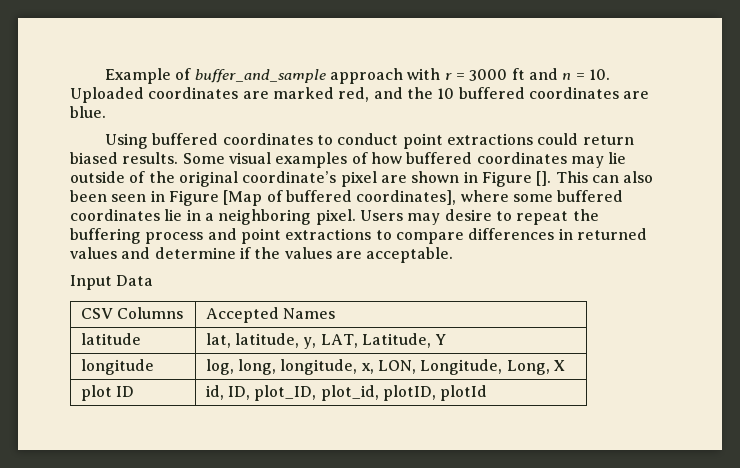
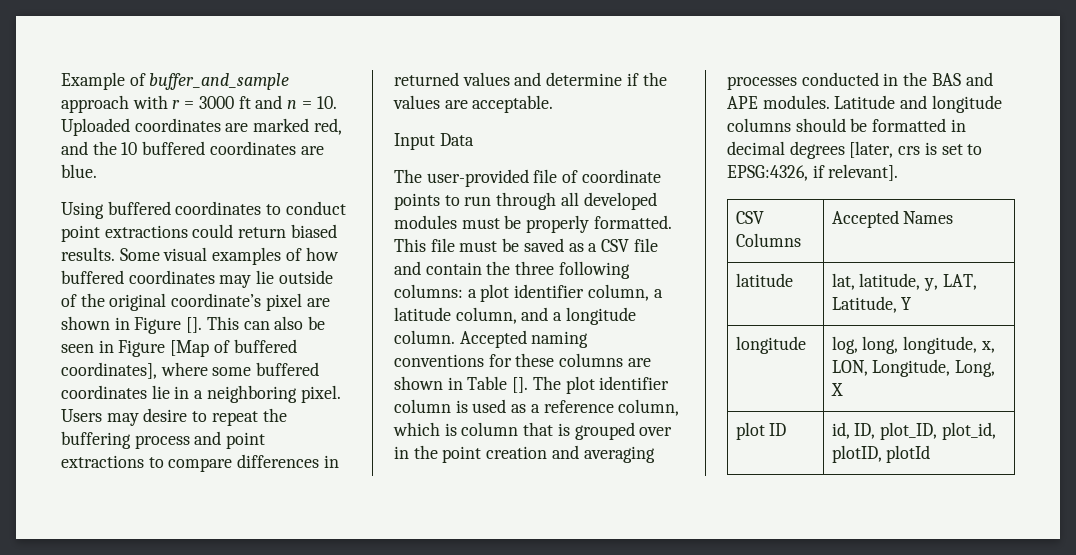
- This can also been seen in Figure [Map of buffered coordinates], where some buffered coordinates lie in a neighboring pixel.
+ This can also be seen in Figure [Map of buffered coordinates], where some buffered coordinates lie in a neighboring pixel.
+ The user-provided file of coordinate points to run through all developed modules must be properly formatted. This file must be saved as a CSV file and contain the three following columns: a plot identifier column, a latitude column, and a longitude column. Accepted naming conventions for these columns are shown in Table []. The plot identifier column is used as a reference column, which is column that is grouped over in the point creation and averaging processes conducted in the BAS and APE modules. Latitude and longitude columns should be formatted in decimal degrees [later, crs is set to EPSG:4326, if relevant].

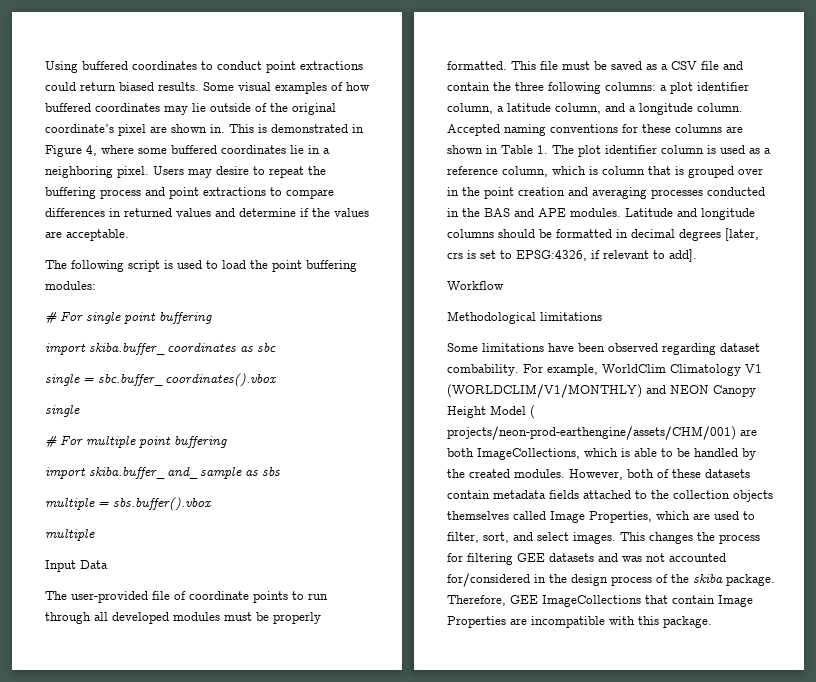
- Example of buffer_and_sample approach with r = 3000 ft and n = 10. Uploaded coordinates are marked red, and the 10 buffered coordinates are blue.
- Some visual examples of how buffered coordinates may lie outside of the original coordinate’s pixel are shown in Figure []. This can also be seen in Figure [Map of buffered coordinates], where some buffered coordinates lie in a neighboring pixel.
+ Some visual examples of how buffered coordinates may lie outside of the original coordinate’s pixel are shown in. This is demonstrated in Figure 4, where some buffered coordinates lie in a neighboring pixel.
+ The following script is used to load the point buffering modules:
+ # For single point buffering
+ import skiba.buffer_coordinates as sbc
+ single = sbc.buffer_coordinates().vbox
+ single
+ # For multiple point buffering
+ import skiba.buffer_and_sample as sbs
+ multiple = sbs.buffer().vbox
+ multiple
- Accepted naming conventions for these columns are shown in Table []. The plot identifier column is used as a reference column, which is column that is grouped over in the point creation and averaging processes conducted in the BAS and APE modules.
+ Accepted naming conventions for these columns are shown in Table 1. The plot identifier column is used as a reference column, which is column that is grouped over in the point creation and averaging processes conducted in the BAS and APE modules.
- Latitude and longitude columns should be formatted in decimal degrees [later, crs is set to EPSG:4326, if relevant].
- CSV Columns | Accepted Names
- latitude | lat, latitude, y, LAT, Latitude, Y
- longitude | log, long, longitude, x, LON, Longitude, Long, X
- plot ID | id, ID, plot_ID, plot_id, plotID, plotId
+ Latitude and longitude columns should be formatted in decimal degrees [later, crs is set to EPSG:4326, if relevant to add].
+ Workflow
+ Methodological limitations
+ Some limitations have been observed regarding dataset combability. For example, WorldClim Climatology V1 (WORLDCLIM/V1/MONTHLY) and NEON Canopy Height Model ( projects/neon-prod-earthengine/assets/CHM/001) are both ImageCollections, which is able to be handled by the created modules. However, both of these datasets contain metadata fields attached to the collection objects themselves called Image Properties, which are used to filter, sort, and select images. This changes the process for filtering GEE datasets and was not accounted for/considered in the design process of the skiba package. Therefore, GEE ImageCollections that contain Image Properties are incompatible with this package.

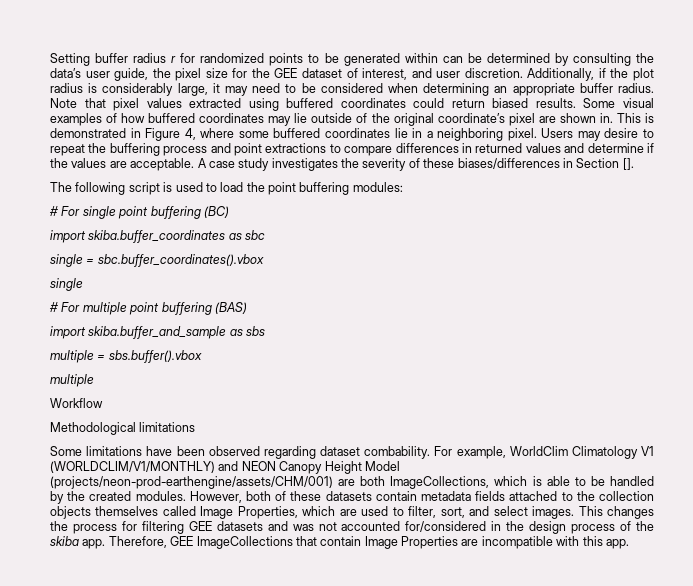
- Using buffered coordinates to conduct point extractions could return biased results.
+ Setting buffer radius r for randomized points to be generated within can be determined by consulting the data’s user guide, the pixel size for the GEE dataset of interest, and user discretion. Additionally, if the plot radius is considerably large, it may need to be considered when determining an appropriate buffer radius. Note that pixel values extracted using buffered coordinates could return biased results.
+ A case study investigates the severity of these biases/differences in Section [].
- # For single point buffering
+ # For single point buffering (BC)
- # For multiple point buffering
+ # For multiple point buffering (BAS)
- Input Data
- The user-provided file of coordinate points to run through all developed modules must be properly formatted. This file must be saved as a CSV file and contain the three following columns: a plot identifier column, a latitude column, and a longitude column. Accepted naming conventions for these columns are shown in Table 1. The plot identifier column is used as a reference column, which is column that is grouped over in the point creation and averaging processes conducted in the BAS and APE modules. Latitude and longitude columns should be formatted in decimal degrees [later, crs is set to EPSG:4326, if relevant to add].
- For example, WorldClim Climatology V1 (WORLDCLIM/V1/MONTHLY) and NEON Canopy Height Model ( projects/neon-prod-earthengine/assets/CHM/001) are both ImageCollections, which is able to be handled by the created modules.
+ For example, WorldClim Climatology V1 (WORLDCLIM/V1/MONTHLY) and NEON Canopy Height Model (projects/neon-prod-earthengine/assets/CHM/001) are both ImageCollections, which is able to be handled by the created modules.
- This changes the process for filtering GEE datasets and was not accounted for/considered in the design process of the skiba package.
+ This changes the process for filtering GEE datasets and was not accounted for/considered in the design process of the skiba app.
- Therefore, GEE ImageCollections that contain Image Properties are incompatible with this package.
+ Therefore, GEE ImageCollections that contain Image Properties are incompatible with this app.

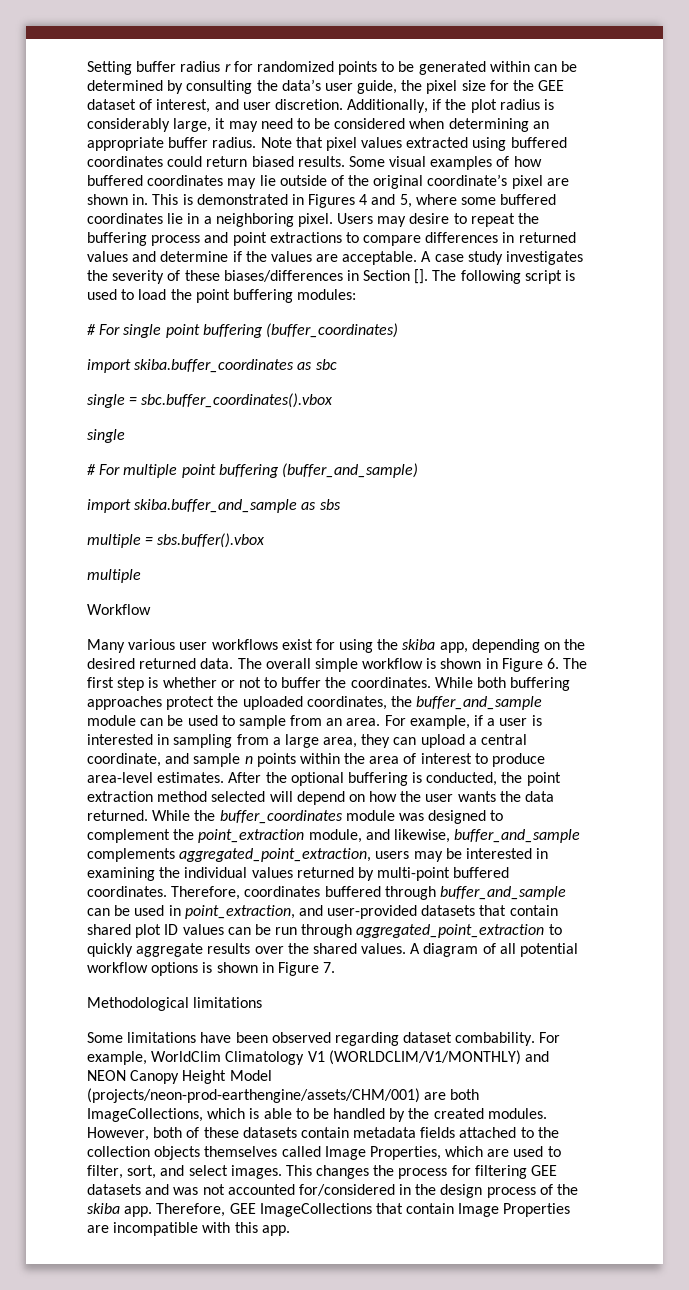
- This is demonstrated in Figure 4, where some buffered coordinates lie in a neighboring pixel.
+ This is demonstrated in Figures 4 and 5, where some buffered coordinates lie in a neighboring pixel.
- A case study investigates the severity of these biases/differences in Section [].
- The following script is used to load the point buffering modules:
+ A case study investigates the severity of these biases/differences in Section []. The following script is used to load the point buffering modules:
- # For single point buffering (BC)
+ # For single point buffering (buffer_coordinates)
- # For multiple point buffering (BAS)
+ # For multiple point buffering (buffer_and_sample)
+ Many various user workflows exist for using the skiba app, depending on the desired returned data. The overall simple workflow is shown in Figure 6. The first step is whether or not to buffer the coordinates. While both buffering approaches protect the uploaded coordinates, the buffer_and_sample module can be used to sample from an area. For example, if a user is interested in sampling from a large area, they can upload a central coordinate, and sample n points within the area of interest to produce area-level estimates. After the optional buffering is conducted, the point extraction method selected will depend on how the user wants the data returned. While the buffer_coordinates module was designed to complement the point_extraction module, and likewise, buffer_and_sample complements aggregated_point_extraction, users may be interested in examining the individual values returned by multi-point buffered coordinates. Therefore, coordinates buffered through buffer_and_sample can be used in point_extraction, and user-provided datasets that contain shared plot ID values can be run through aggregated_point_extraction to quickly aggregate results over the shared values. A diagram of all potential workflow options is shown in Figure 7.

